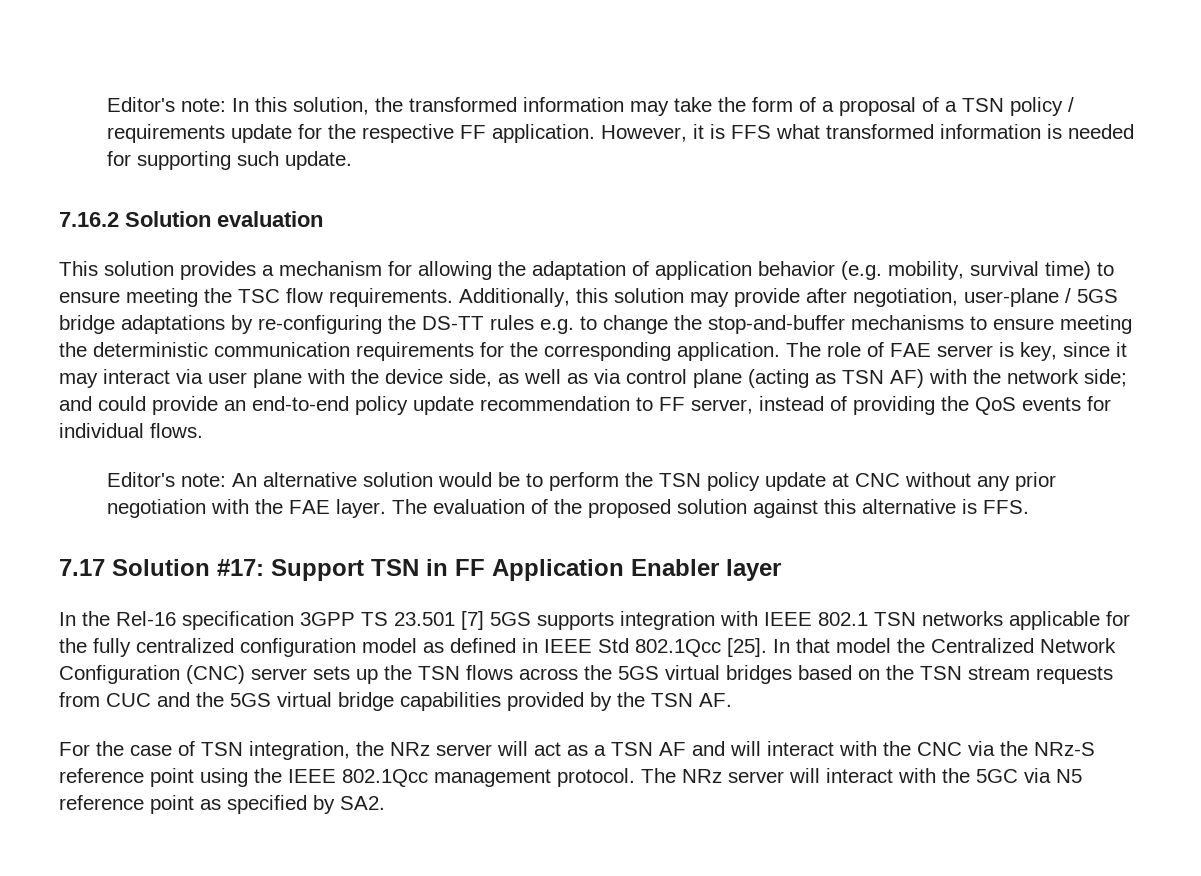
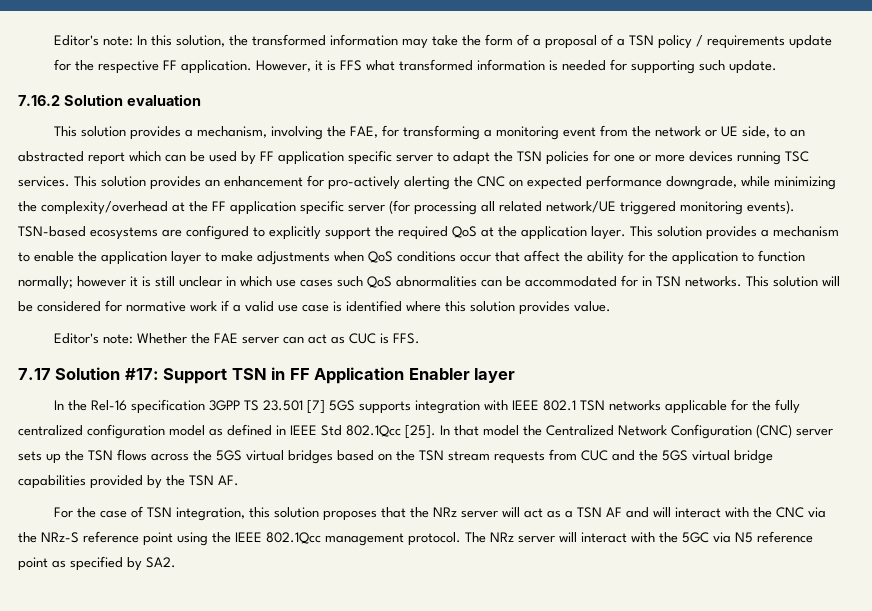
- This solution provides a mechanism for allowing the adaptation of application behavior (e.g. mobility, survival time) to ensure meeting the TSC flow requirements. Additionally, this solution may provide after negotiation, user-plane / 5GS bridge adaptations by re-configuring the DS-TT rules e.g. to change the stop-and-buffer mechanisms to ensure meeting the deterministic communication requirements for the corresponding application. The role of FAE server is key, since it may interact via user plane with the device side, as well as via control plane (acting as TSN AF) with the network side; and could provide an end-to-end policy update recommendation to FF server, instead of providing the QoS events for individual flows.
- Editor's note: An alternative solution would be to perform the TSN policy update at CNC without any prior negotiation with the FAE layer. The evaluation of the proposed solution against this alternative is FFS.
+ This solution provides a mechanism, involving the FAE, for transforming a monitoring event from the network or UE side, to an abstracted report which can be used by FF application specific server to adapt the TSN policies for one or more devices running TSC services. This solution provides an enhancement for pro-actively alerting the CNC on expected performance downgrade, while minimizing the complexity/overhead at the FF application specific server (for processing all related network/UE triggered monitoring events). TSN-based ecosystems are configured to explicitly support the required QoS at the application layer. This solution provides a mechanism to enable the application layer to make adjustments when QoS conditions occur that affect the ability for the application to function normally; however it is still unclear in which use cases such QoS abnormalities can be accommodated for in TSN networks. This solution will be considered for normative work if a valid use case is identified where this solution provides value.
+ Editor's note: Whether the FAE server can act as CUC is FFS.
- For the case of TSN integration, the NRz server will act as a TSN AF and will interact with the CNC via the NRz-S reference point using the IEEE 802.1Qcc management protocol.
+ For the case of TSN integration, this solution proposes that the NRz server will act as a TSN AF and will interact with the CNC via the NRz-S reference point using the IEEE 802.1Qcc management protocol.

